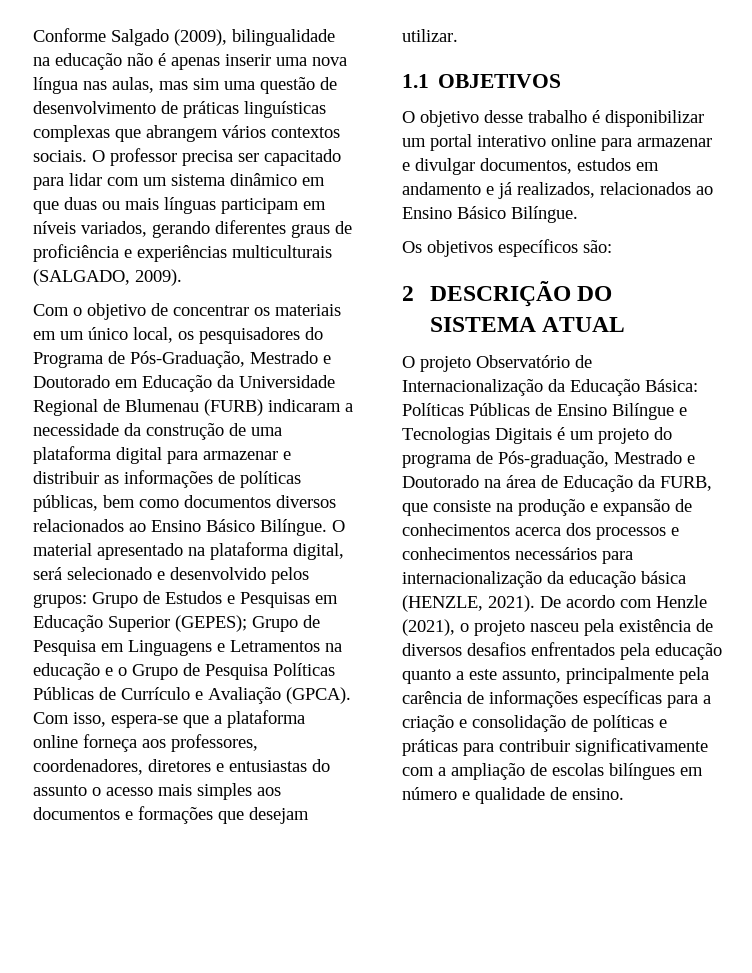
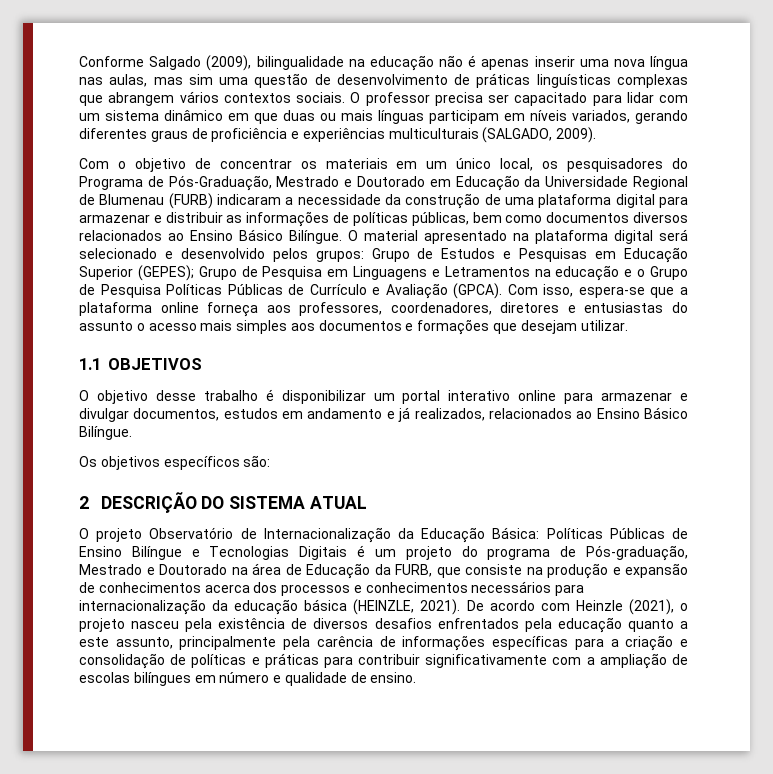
- O material apresentado na plataforma digital, será selecionado e desenvolvido pelos grupos: Grupo de Estudos e Pesquisas em Educação Superior (GEPES); Grupo de Pesquisa em Linguagens e Letramentos na educação e o Grupo de Pesquisa Políticas Públicas de Currículo e Avaliação (GPCA).
+ O material apresentado na plataforma digital será selecionado e desenvolvido pelos grupos: Grupo de Estudos e Pesquisas em Educação Superior (GEPES); Grupo de Pesquisa em Linguagens e Letramentos na educação e o Grupo de Pesquisa Políticas Públicas de Currículo e Avaliação (GPCA).
- O projeto Observatório de Internacionalização da Educação Básica: Políticas Públicas de Ensino Bilíngue e Tecnologias Digitais é um projeto do programa de Pós-graduação, Mestrado e Doutorado na área de Educação da FURB, que consiste na produção e expansão de conhecimentos acerca dos processos e conhecimentos necessários para internacionalização da educação básica (HENZLE, 2021).
+ O projeto Observatório de Internacionalização da Educação Básica: Políticas Públicas de Ensino Bilíngue e Tecnologias Digitais é um projeto do programa de Pós-graduação, Mestrado e Doutorado na área de Educação da FURB, que consiste na produção e expansão de conhecimentos acerca dos processos e conhecimentos necessários para internacionalização da educação básica (HEINZLE, 2021).
- De acordo com Henzle (2021), o projeto nasceu pela existência de diversos desafios enfrentados pela educação quanto a este assunto, principalmente pela carência de informações específicas para a criação e consolidação de políticas e práticas para contribuir significativamente com a ampliação de escolas bilíngues em número e qualidade de ensino.
+ De acordo com Heinzle (2021), o projeto nasceu pela existência de diversos desafios enfrentados pela educação quanto a este assunto, principalmente pela carência de informações específicas para a criação e consolidação de políticas e práticas para contribuir significativamente com a ampliação de escolas bilíngues em número e qualidade de ensino.

